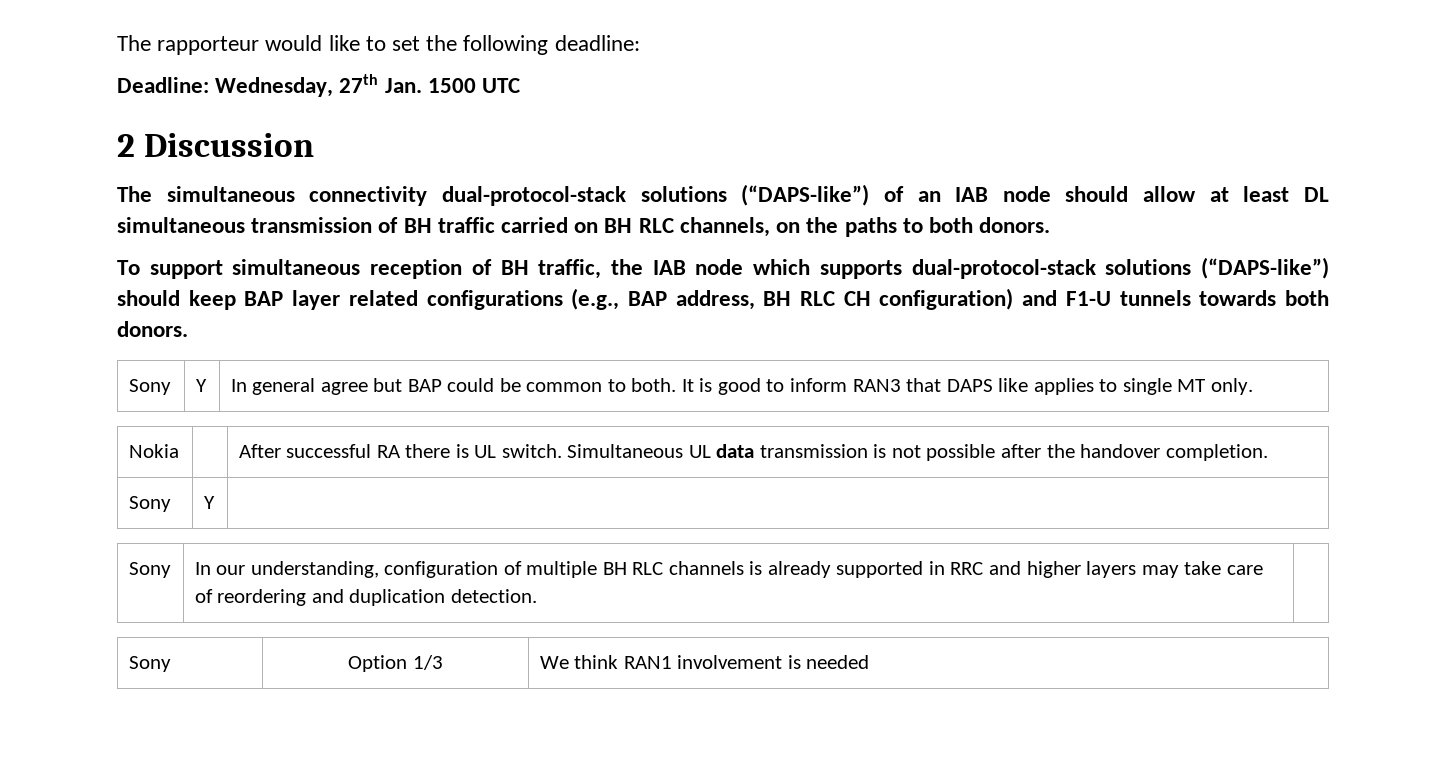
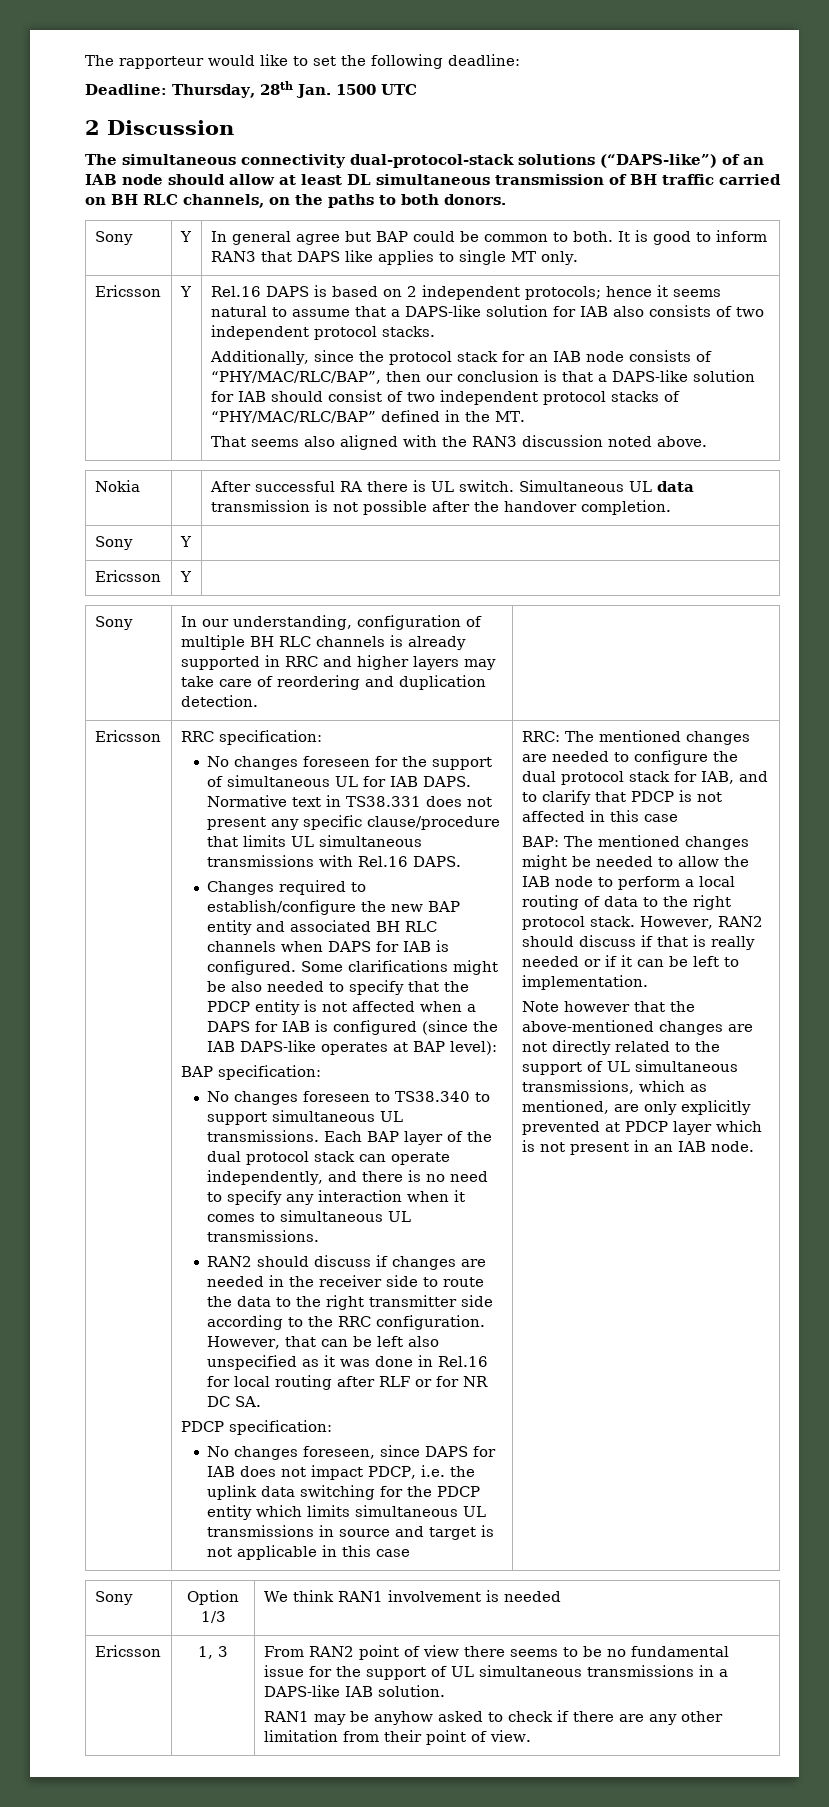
- Deadline: Wednesday, 27th Jan. 1500 UTC
+ Deadline: Thursday, 28th Jan. 1500 UTC
- To support simultaneous reception of BH traffic, the IAB node which supports dual-protocol-stack solutions (“DAPS-like”) should keep BAP layer related configurations (e.g., BAP address, BH RLC CH configuration) and F1-U tunnels towards both donors.
+ Ericsson | Y | Rel.16 DAPS is based on 2 independent protocols; hence it seems natural to assume that a DAPS-like solution for IAB also consists of two independent protocol stacks.
+ Additionally, since the protocol stack for an IAB node consists of “PHY/MAC/RLC/BAP”, then our conclusion is that a DAPS-like solution for IAB should consist of two independent protocol stacks of “PHY/MAC/RLC/BAP” defined in the MT.
+ That seems also aligned with the RAN3 discussion noted above.
  Nokia | | After successful RA there is UL switch. Simultaneous UL data transmission is not possible after the handover completion.
  Sony | Y |
+ Ericsson | Y |
+ Ericsson | RRC specification:
+ No changes foreseen for the support of simultaneous UL for IAB DAPS. Normative text in TS38.331 does not present any specific clause/procedure that limits UL simultaneous transmissions with Rel.16 DAPS.
+ Changes required to establish/configure the new BAP entity and associated BH RLC channels when DAPS for IAB is configured. Some clarifications might be also needed to specify that the PDCP entity is not affected when a DAPS for IAB is configured (since the IAB DAPS-like operates at BAP level):
+ BAP specification:
+ No changes foreseen to TS38.340 to support simultaneous UL transmissions. Each BAP layer of the dual protocol stack can operate independently, and there is no need to specify any interaction when it comes to simultaneous UL transmissions.
+ RAN2 should discuss if changes are needed in the receiver side to route the data to the right transmitter side according to the RRC configuration. However, that can be left also unspecified as it was done in Rel.16 for local routing after RLF or for NR DC SA.
+ PDCP specification:
+ No changes foreseen, since DAPS for IAB does not impact PDCP, i.e. the uplink data switching for the PDCP entity which limits simultaneous UL transmissions in source and target is not applicable in this case | RRC: The mentioned changes are needed to configure the dual protocol stack for IAB, and to clarify that PDCP is not affected in this case
+ BAP: The mentioned changes might be needed to allow the IAB node to perform a local routing of data to the right protocol stack. However, RAN2 should discuss if that is really needed or if it can be left to implementation.
+ Note however that the above-mentioned changes are not directly related to the support of UL simultaneous transmissions, which as mentioned, are only explicitly prevented at PDCP layer which is not present in an IAB node.
+ Ericsson | 1, 3 | From RAN2 point of view there seems to be no fundamental issue for the support of UL simultaneous transmissions in a DAPS-like IAB solution.
+ RAN1 may be anyhow asked to check if there are any other limitation from their point of view.

